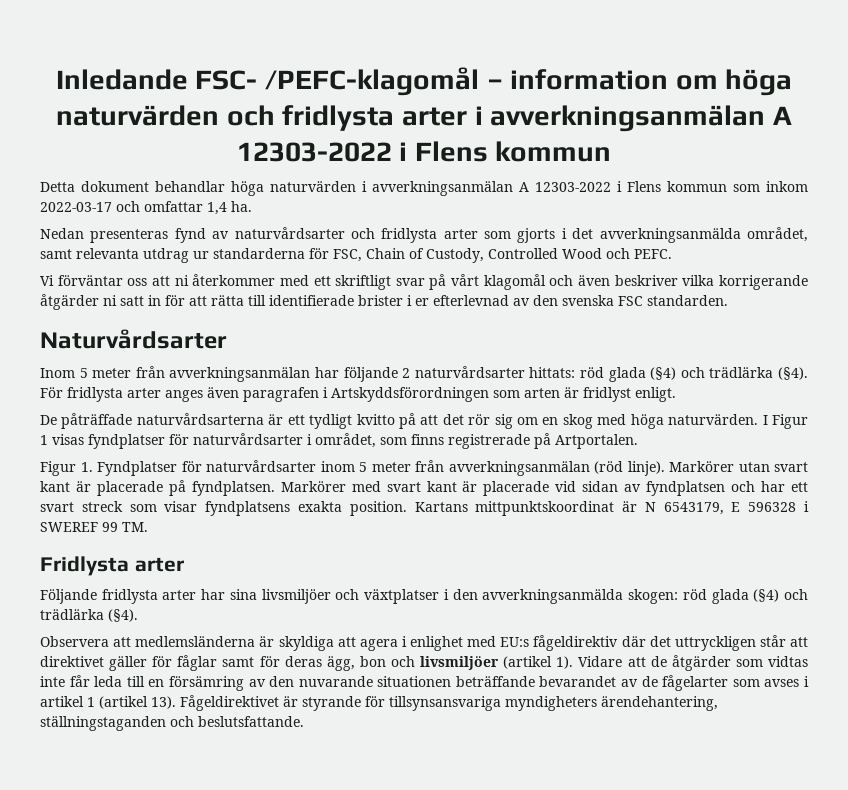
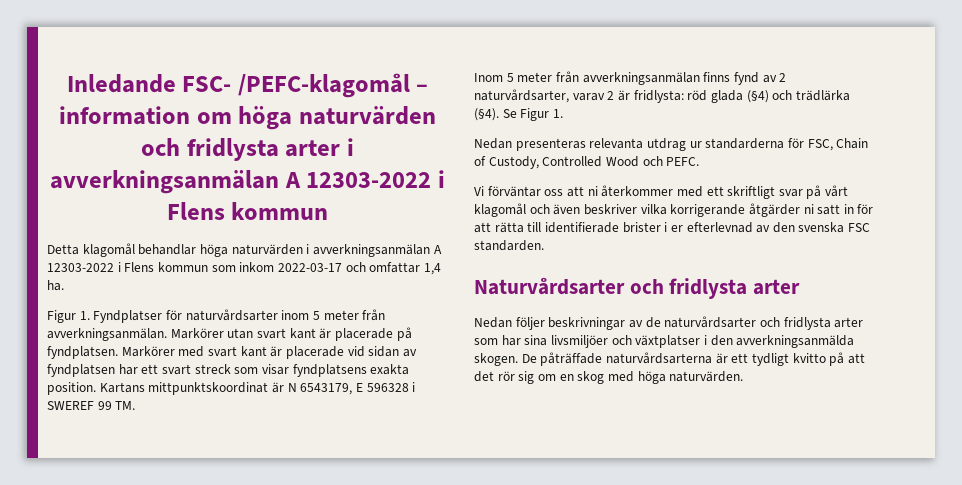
- Detta dokument behandlar höga naturvärden i avverkningsanmälan A 12303-2022 i Flens kommun som inkom 2022-03-17 och omfattar 1,4 ha.
+ Detta klagomål behandlar höga naturvärden i avverkningsanmälan A 12303-2022 i Flens kommun som inkom 2022-03-17 och omfattar 1,4 ha.
- Nedan presenteras fynd av naturvårdsarter och fridlysta arter som gjorts i det avverkningsanmälda området, samt relevanta utdrag ur standarderna för FSC, Chain of Custody, Controlled Wood och PEFC.
+ Figur 1. Fyndplatser för naturvårdsarter inom 5 meter från avverkningsanmälan. Markörer utan svart kant är placerade på fyndplatsen. Markörer med svart kant är placerade vid sidan av fyndplatsen har ett svart streck som visar fyndplatsens exakta position. Kartans mittpunktskoordinat är N 6543179, E 596328 i SWEREF 99 TM.
+ Inom 5 meter från avverkningsanmälan finns fynd av 2 naturvårdsarter, varav 2 är fridlysta: röd glada (§4) och trädlärka (§4). Se Figur 1.
+ Nedan presenteras relevanta utdrag ur standarderna för FSC, Chain of Custody, Controlled Wood och PEFC.
- Naturvårdsarter
- Inom 5 meter från avverkningsanmälan har följande 2 naturvårdsarter hittats: röd glada (§4) och trädlärka (§4). För fridlysta arter anges även paragrafen i Artskyddsförordningen som arten är fridlyst enligt.
- De påträffade naturvårdsarterna är ett tydligt kvitto på att det rör sig om en skog med höga naturvärden. I Figur 1 visas fyndplatser för naturvårdsarter i området, som finns registrerade på Artportalen.
- Figur 1. Fyndplatser för naturvårdsarter inom 5 meter från avverkningsanmälan (röd linje). Markörer utan svart kant är placerade på fyndplatsen. Markörer med svart kant är placerade vid sidan av fyndplatsen och har ett svart streck som visar fyndplatsens exakta position. Kartans mittpunktskoordinat är N 6543179, E 596328 i SWEREF 99 TM.
- Fridlysta arter
- Följande fridlysta arter har sina livsmiljöer och växtplatser i den avverkningsanmälda skogen: röd glada (§4) och trädlärka (§4).
- Observera att medlemsländerna är skyldiga att agera i enlighet med EU:s fågeldirektiv där det uttryckligen står att direktivet gäller för fåglar samt för deras ägg, bon och livsmiljöer (artikel 1). Vidare att de åtgärder som vidtas inte får leda till en försämring av den nuvarande situationen beträffande bevarandet av de fågelarter som avses i artikel 1 (artikel 13). Fågeldirektivet är styrande för tillsynsansvariga myndigheters ärendehantering, ställningstaganden och beslutsfattande.
+ Naturvårdsarter och fridlysta arter
+ Nedan följer beskrivningar av de naturvårdsarter och fridlysta arter som har sina livsmiljöer och växtplatser i den avverkningsanmälda skogen. De påträffade naturvårdsarterna är ett tydligt kvitto på att det rör sig om en skog med höga naturvärden.

